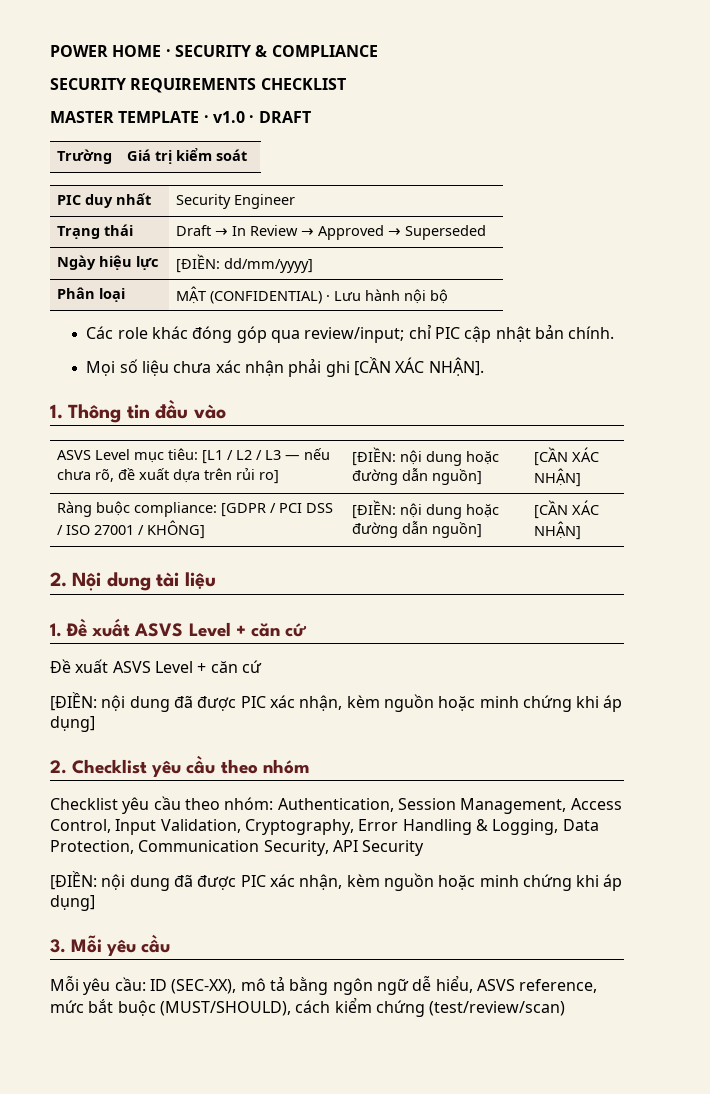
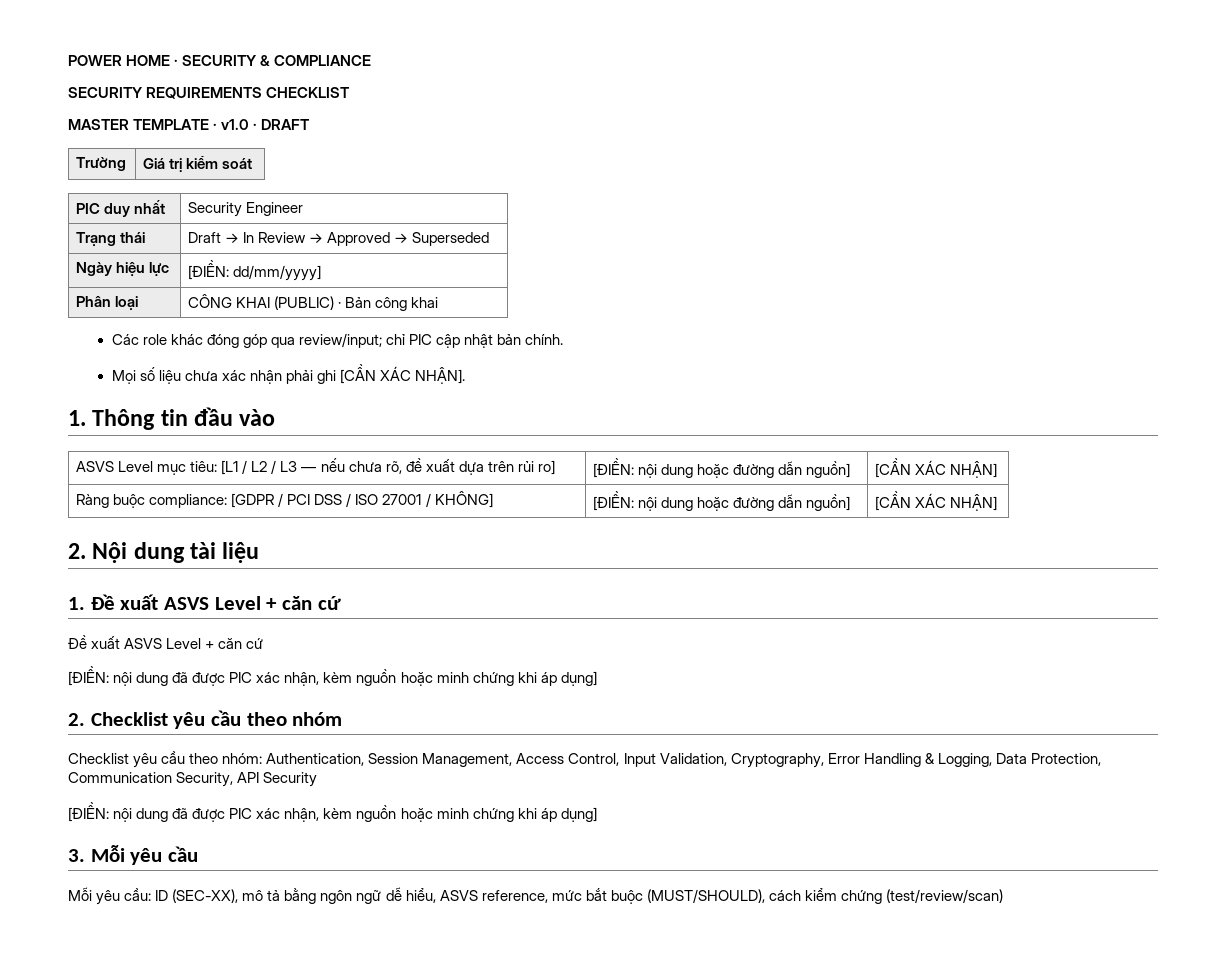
- Phân loại | MẬT (CONFIDENTIAL) · Lưu hành nội bộ
+ Phân loại | CÔNG KHAI (PUBLIC) · Bản công khai

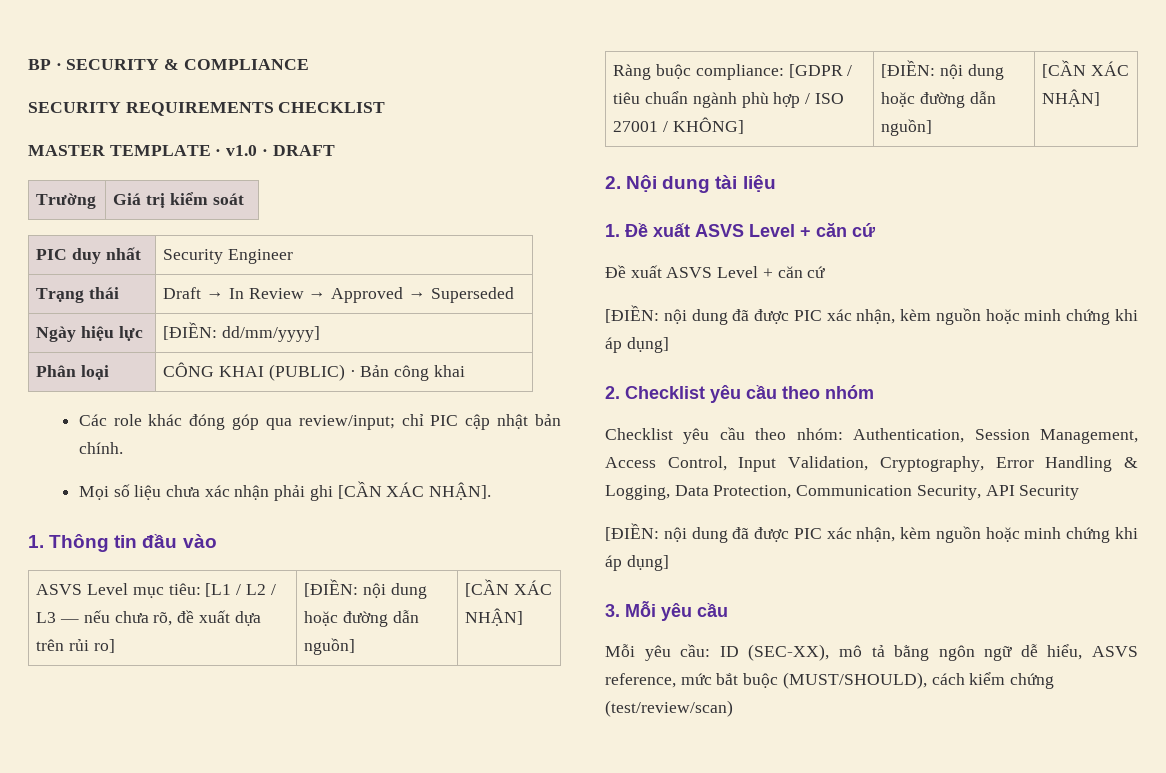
- POWER HOME · SECURITY & COMPLIANCE
+ BP · SECURITY & COMPLIANCE
- Ràng buộc compliance: [GDPR / PCI DSS / ISO 27001 / KHÔNG] | [ĐIỀN: nội dung hoặc đường dẫn nguồn] | [CẦN XÁC NHẬN]
+ Ràng buộc compliance: [GDPR / tiêu chuẩn ngành phù hợp / ISO 27001 / KHÔNG] | [ĐIỀN: nội dung hoặc đường dẫn nguồn] | [CẦN XÁC NHẬN]

